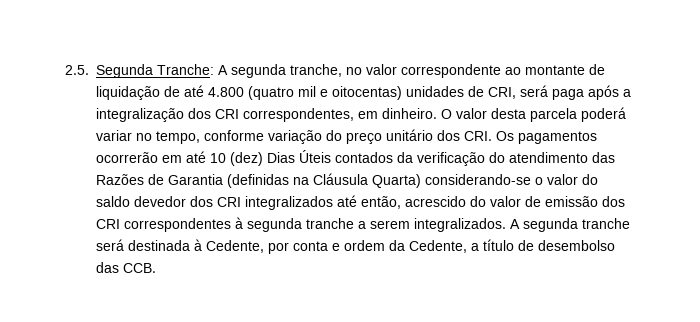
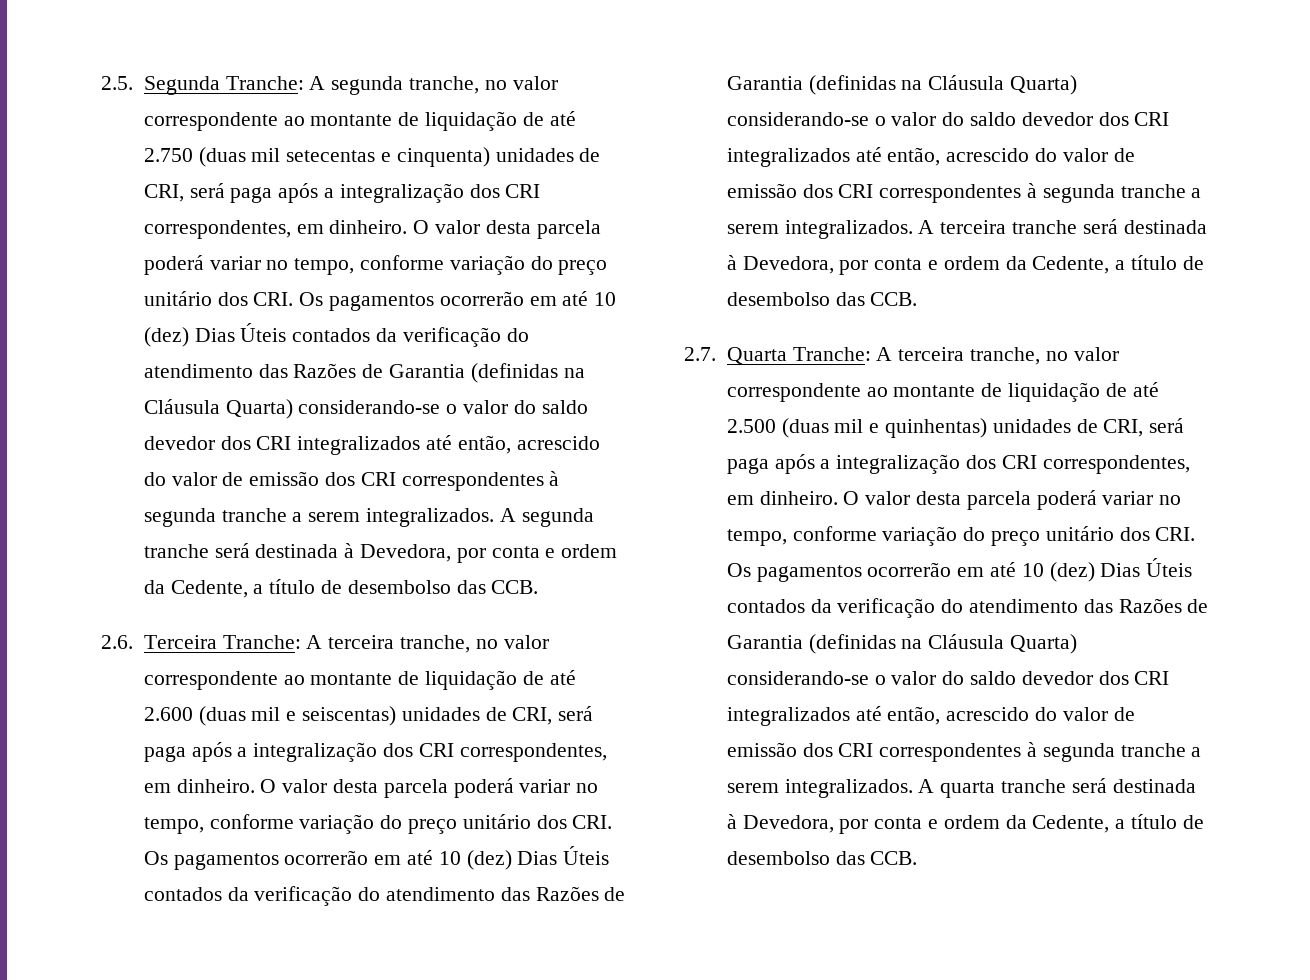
- 2.5. Segunda Tranche: A segunda tranche, no valor correspondente ao montante de liquidação de até 4.800 (quatro mil e oitocentas) unidades de CRI, será paga após a integralização dos CRI correspondentes, em dinheiro.
+ 2.5. Segunda Tranche: A segunda tranche, no valor correspondente ao montante de liquidação de até 2.750 (duas mil setecentas e cinquenta) unidades de CRI, será paga após a integralização dos CRI correspondentes, em dinheiro.
- A segunda tranche será destinada à Cedente, por conta e ordem da Cedente, a título de desembolso das CCB.
+ A segunda tranche será destinada à Devedora, por conta e ordem da Cedente, a título de desembolso das CCB.
+ 2.6. Terceira Tranche: A terceira tranche, no valor correspondente ao montante de liquidação de até 2.600 (duas mil e seiscentas) unidades de CRI, será paga após a integralização dos CRI correspondentes, em dinheiro. O valor desta parcela poderá variar no tempo, conforme variação do preço unitário dos CRI. Os pagamentos ocorrerão em até 10 (dez) Dias Úteis contados da verificação do atendimento das Razões de Garantia (definidas na Cláusula Quarta) considerando-se o valor do saldo devedor dos CRI integralizados até então, acrescido do valor de emissão dos CRI correspondentes à segunda tranche a serem integralizados. A terceira tranche será destinada à Devedora, por conta e ordem da Cedente, a título de desembolso das CCB.
+ 2.7. Quarta Tranche: A terceira tranche, no valor correspondente ao montante de liquidação de até 2.500 (duas mil e quinhentas) unidades de CRI, será paga após a integralização dos CRI correspondentes, em dinheiro. O valor desta parcela poderá variar no tempo, conforme variação do preço unitário dos CRI. Os pagamentos ocorrerão em até 10 (dez) Dias Úteis contados da verificação do atendimento das Razões de Garantia (definidas na Cláusula Quarta) considerando-se o valor do saldo devedor dos CRI integralizados até então, acrescido do valor de emissão dos CRI correspondentes à segunda tranche a serem integralizados. A quarta tranche será destinada à Devedora, por conta e ordem da Cedente, a título de desembolso das CCB.

